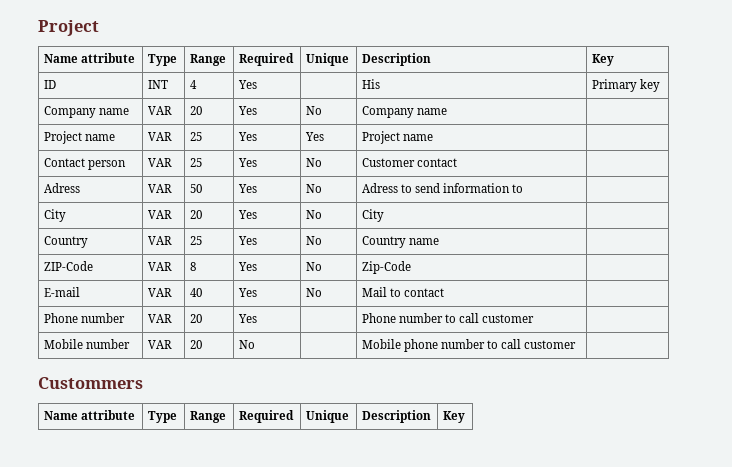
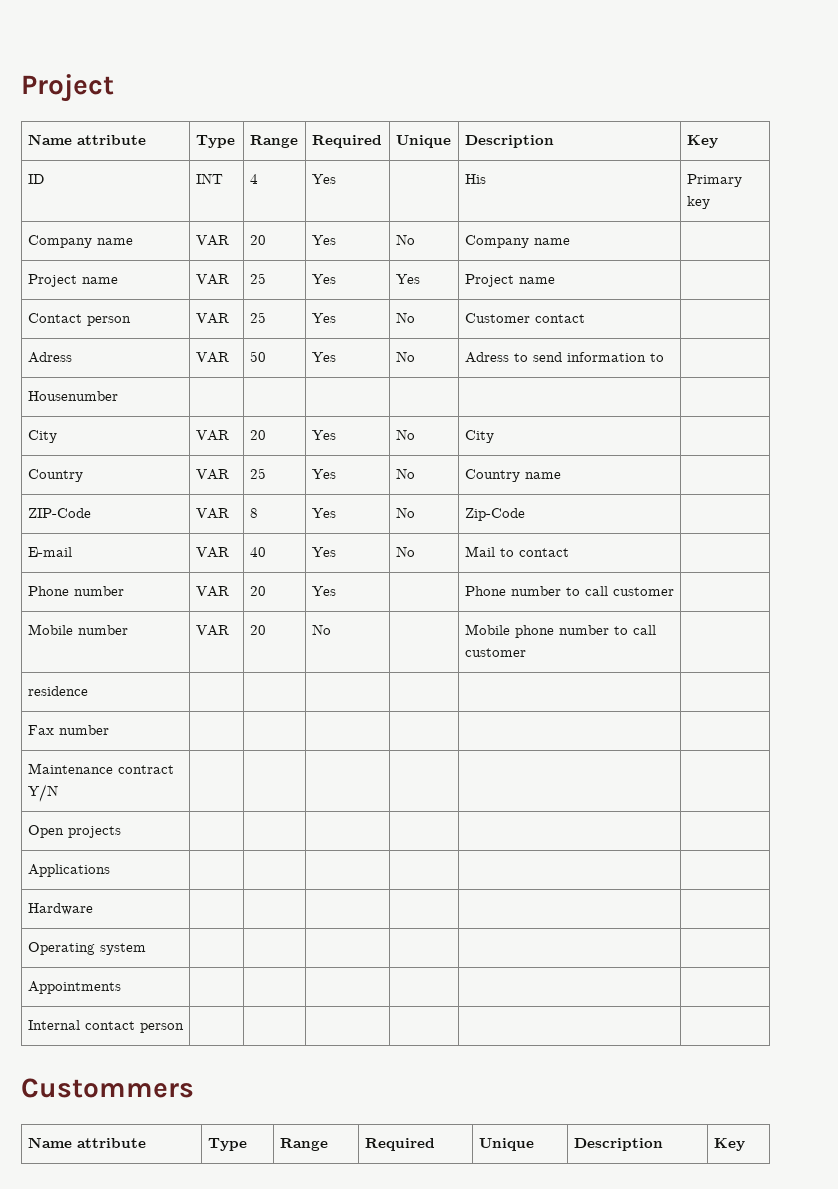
+ Housenumber | | | | | |
+ residence | | | | | |
+ Fax number | | | | | |
+ Maintenance contract Y/N | | | | | |
+ Open projects | | | | | |
+ Applications | | | | | |
+ Hardware | | | | | |
+ Operating system | | | | | |
+ Appointments | | | | | |
+ Internal contact person | | | | | |

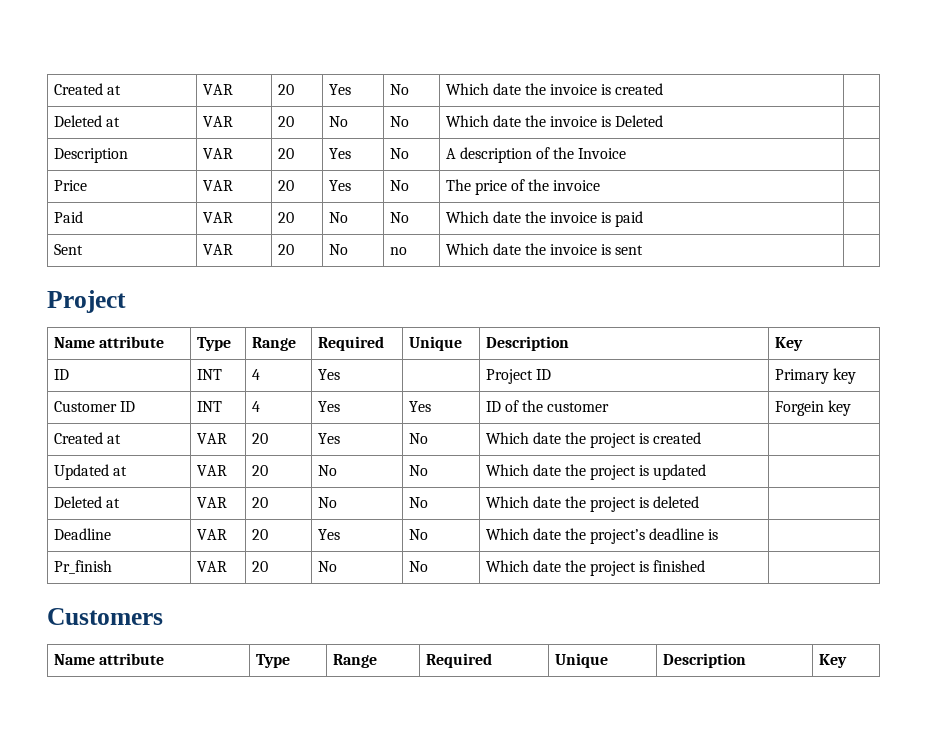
+ Created at | VAR | 20 | Yes | No | Which date the invoice is created |
+ Deleted at | VAR | 20 | No | No | Which date the invoice is Deleted |
+ Description | VAR | 20 | Yes | No | A description of the Invoice |
+ Price | VAR | 20 | Yes | No | The price of the invoice |
+ Paid | VAR | 20 | No | No | Which date the invoice is paid |
+ Sent | VAR | 20 | No | no | Which date the invoice is sent |
- ID | INT | 4 | Yes | | His | Primary key
+ ID | INT | 4 | Yes | | Project ID | Primary key
- Company name | VAR | 20 | Yes | No | Company name |
- Project name | VAR | 25 | Yes | Yes | Project name |
- Contact person | VAR | 25 | Yes | No | Customer contact |
- Adress | VAR | 50 | Yes | No | Adress to send information to |
- Housenumber | | | | | |
- City | VAR | 20 | Yes | No | City |
- Country | VAR | 25 | Yes | No | Country name |
- ZIP-Code | VAR | 8 | Yes | No | Zip-Code |
- E-mail | VAR | 40 | Yes | No | Mail to contact |
- Phone number | VAR | 20 | Yes | | Phone number to call customer |
- Mobile number | VAR | 20 | No | | Mobile phone number to call customer |
- residence | | | | | |
- Fax number | | | | | |
- Maintenance contract Y/N | | | | | |
- Open projects | | | | | |
- Applications | | | | | |
- Hardware | | | | | |
- Operating system | | | | | |
- Appointments | | | | | |
- Internal contact person | | | | | |
- Custommers
+ Customer ID | INT | 4 | Yes | Yes | ID of the customer | Forgein key
+ Created at | VAR | 20 | Yes | No | Which date the project is created |
+ Updated at | VAR | 20 | No | No | Which date the project is updated |
+ Deleted at | VAR | 20 | No | No | Which date the project is deleted |
+ Deadline | VAR | 20 | Yes | No | Which date the project’s deadline is |
+ Pr_finish | VAR | 20 | No | No | Which date the project is finished |
+ Customers

